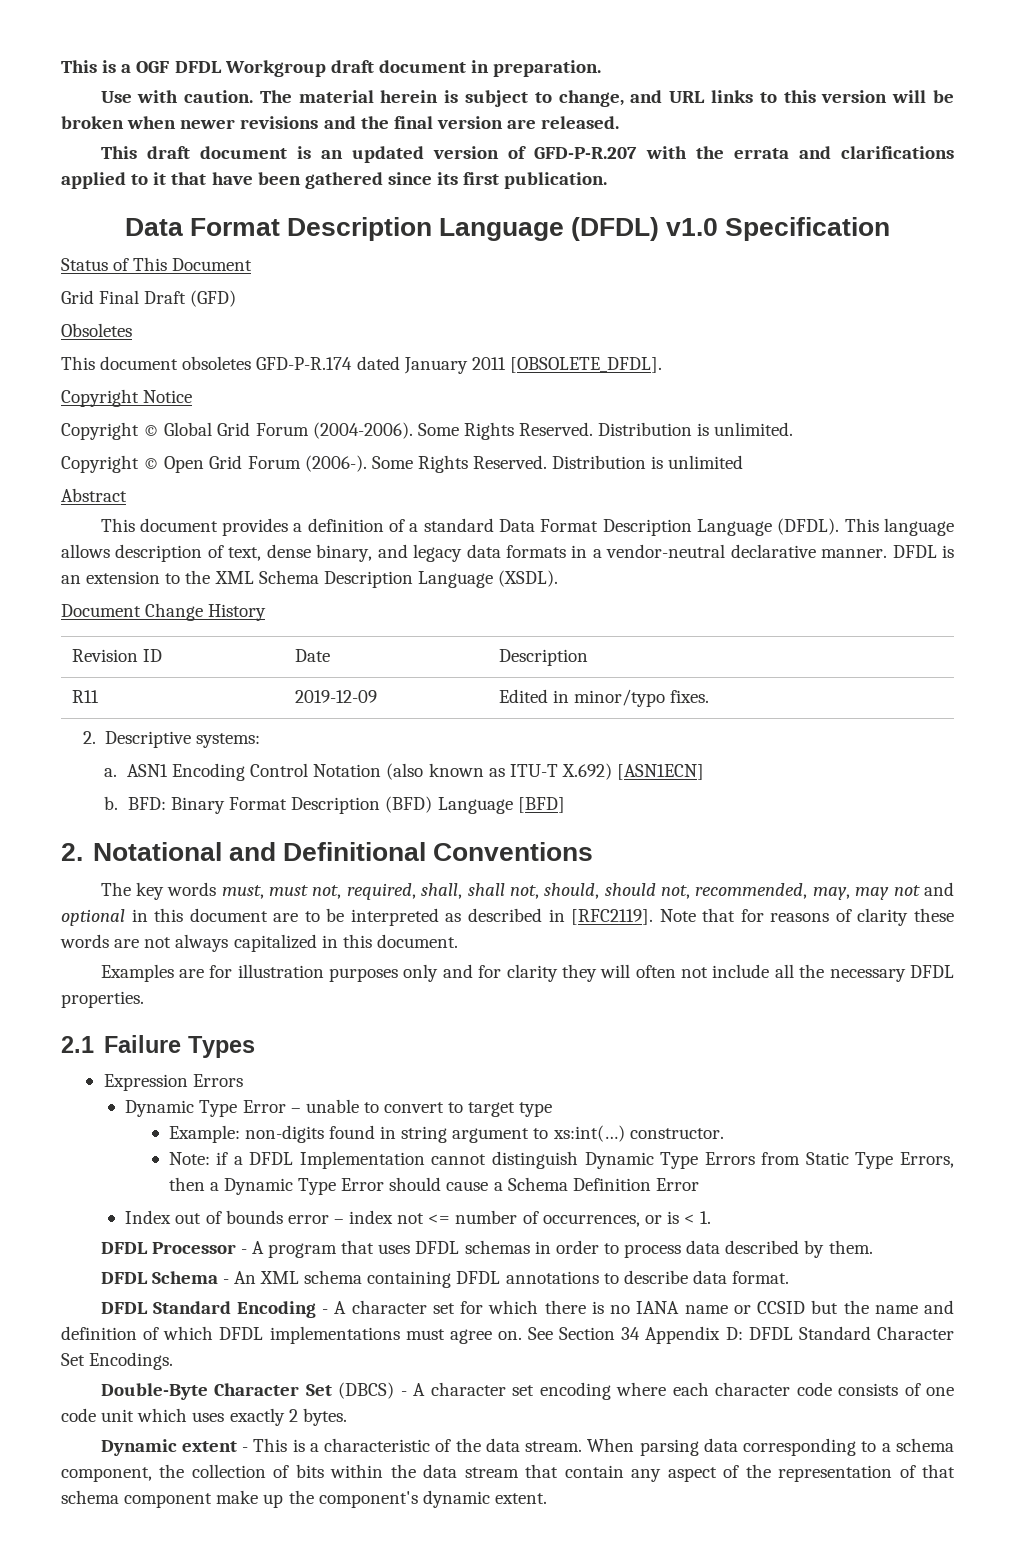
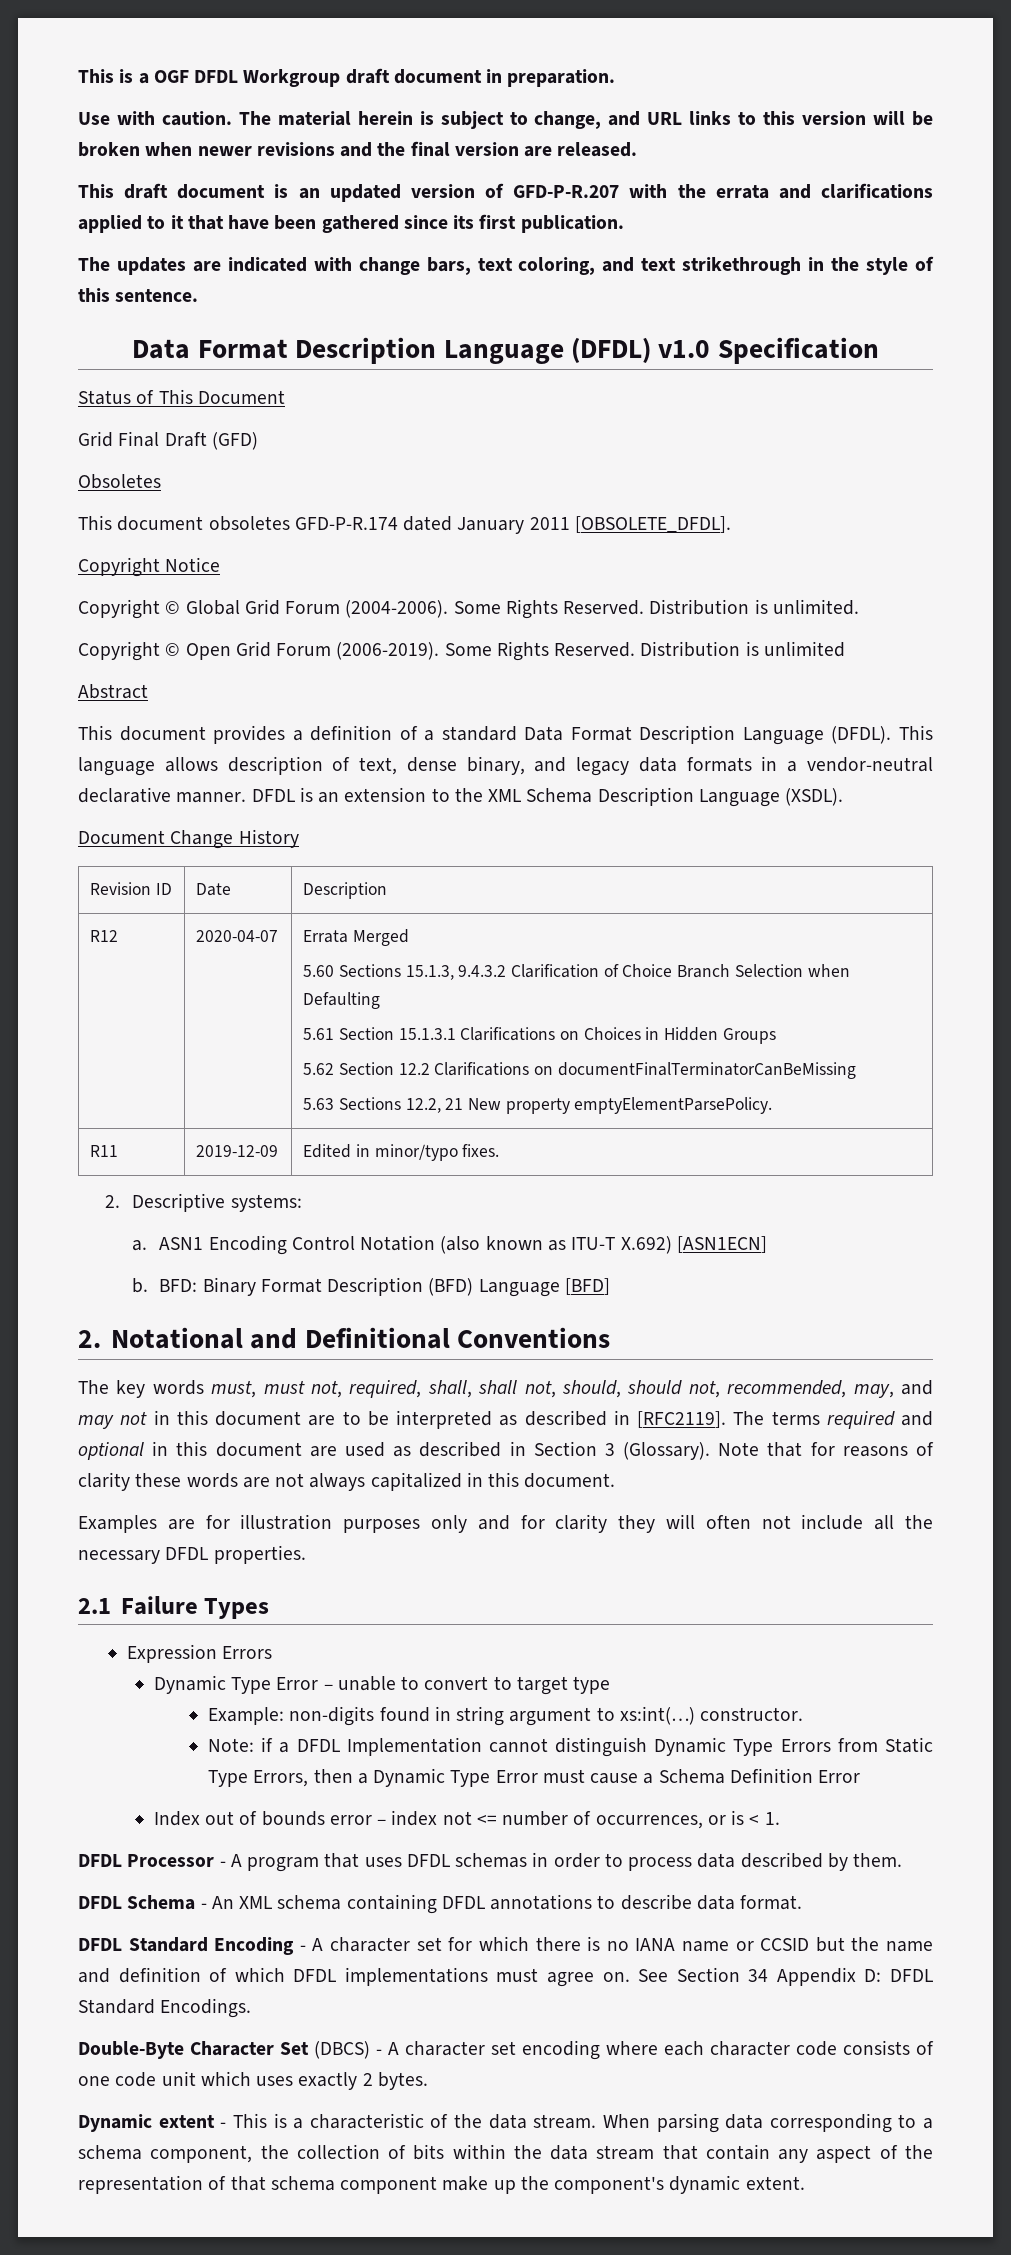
+ The updates are indicated with change bars, text coloring, and text strikethrough in the style of this sentence.
- Copyright © Open Grid Forum (2006-).
+ Copyright © Open Grid Forum (2006-2019).
+ R12 | 2020-04-07 | Errata Merged
+ 5.60 Sections 15.1.3, 9.4.3.2 Clarification of Choice Branch Selection when Defaulting
+ 5.61 Section 15.1.3.1 Clarifications on Choices in Hidden Groups
+ 5.62 Section 12.2 Clarifications on documentFinalTerminatorCanBeMissing
+ 5.63 Sections 12.2, 21 New property emptyElementParsePolicy.
- The key words must, must not, required, shall, shall not, should, should not, recommended, may, may not and optional in this document are to be interpreted as described in [RFC2119].
+ The key words must, must not, required, shall, shall not, should, should not, recommended, may, and may not in this document are to be interpreted as described in [RFC2119].
+ The terms required and optional in this document are used as described in Section 3 (Glossary).
- Note: if a DFDL Implementation cannot distinguish Dynamic Type Errors from Static Type Errors, then a Dynamic Type Error should cause a Schema Definition Error
+ Note: if a DFDL Implementation cannot distinguish Dynamic Type Errors from Static Type Errors, then a Dynamic Type Error must cause a Schema Definition Error
- See Section 34 Appendix D: DFDL Standard Character Set Encodings.
+ See Section 34 Appendix D: DFDL Standard Encodings.

